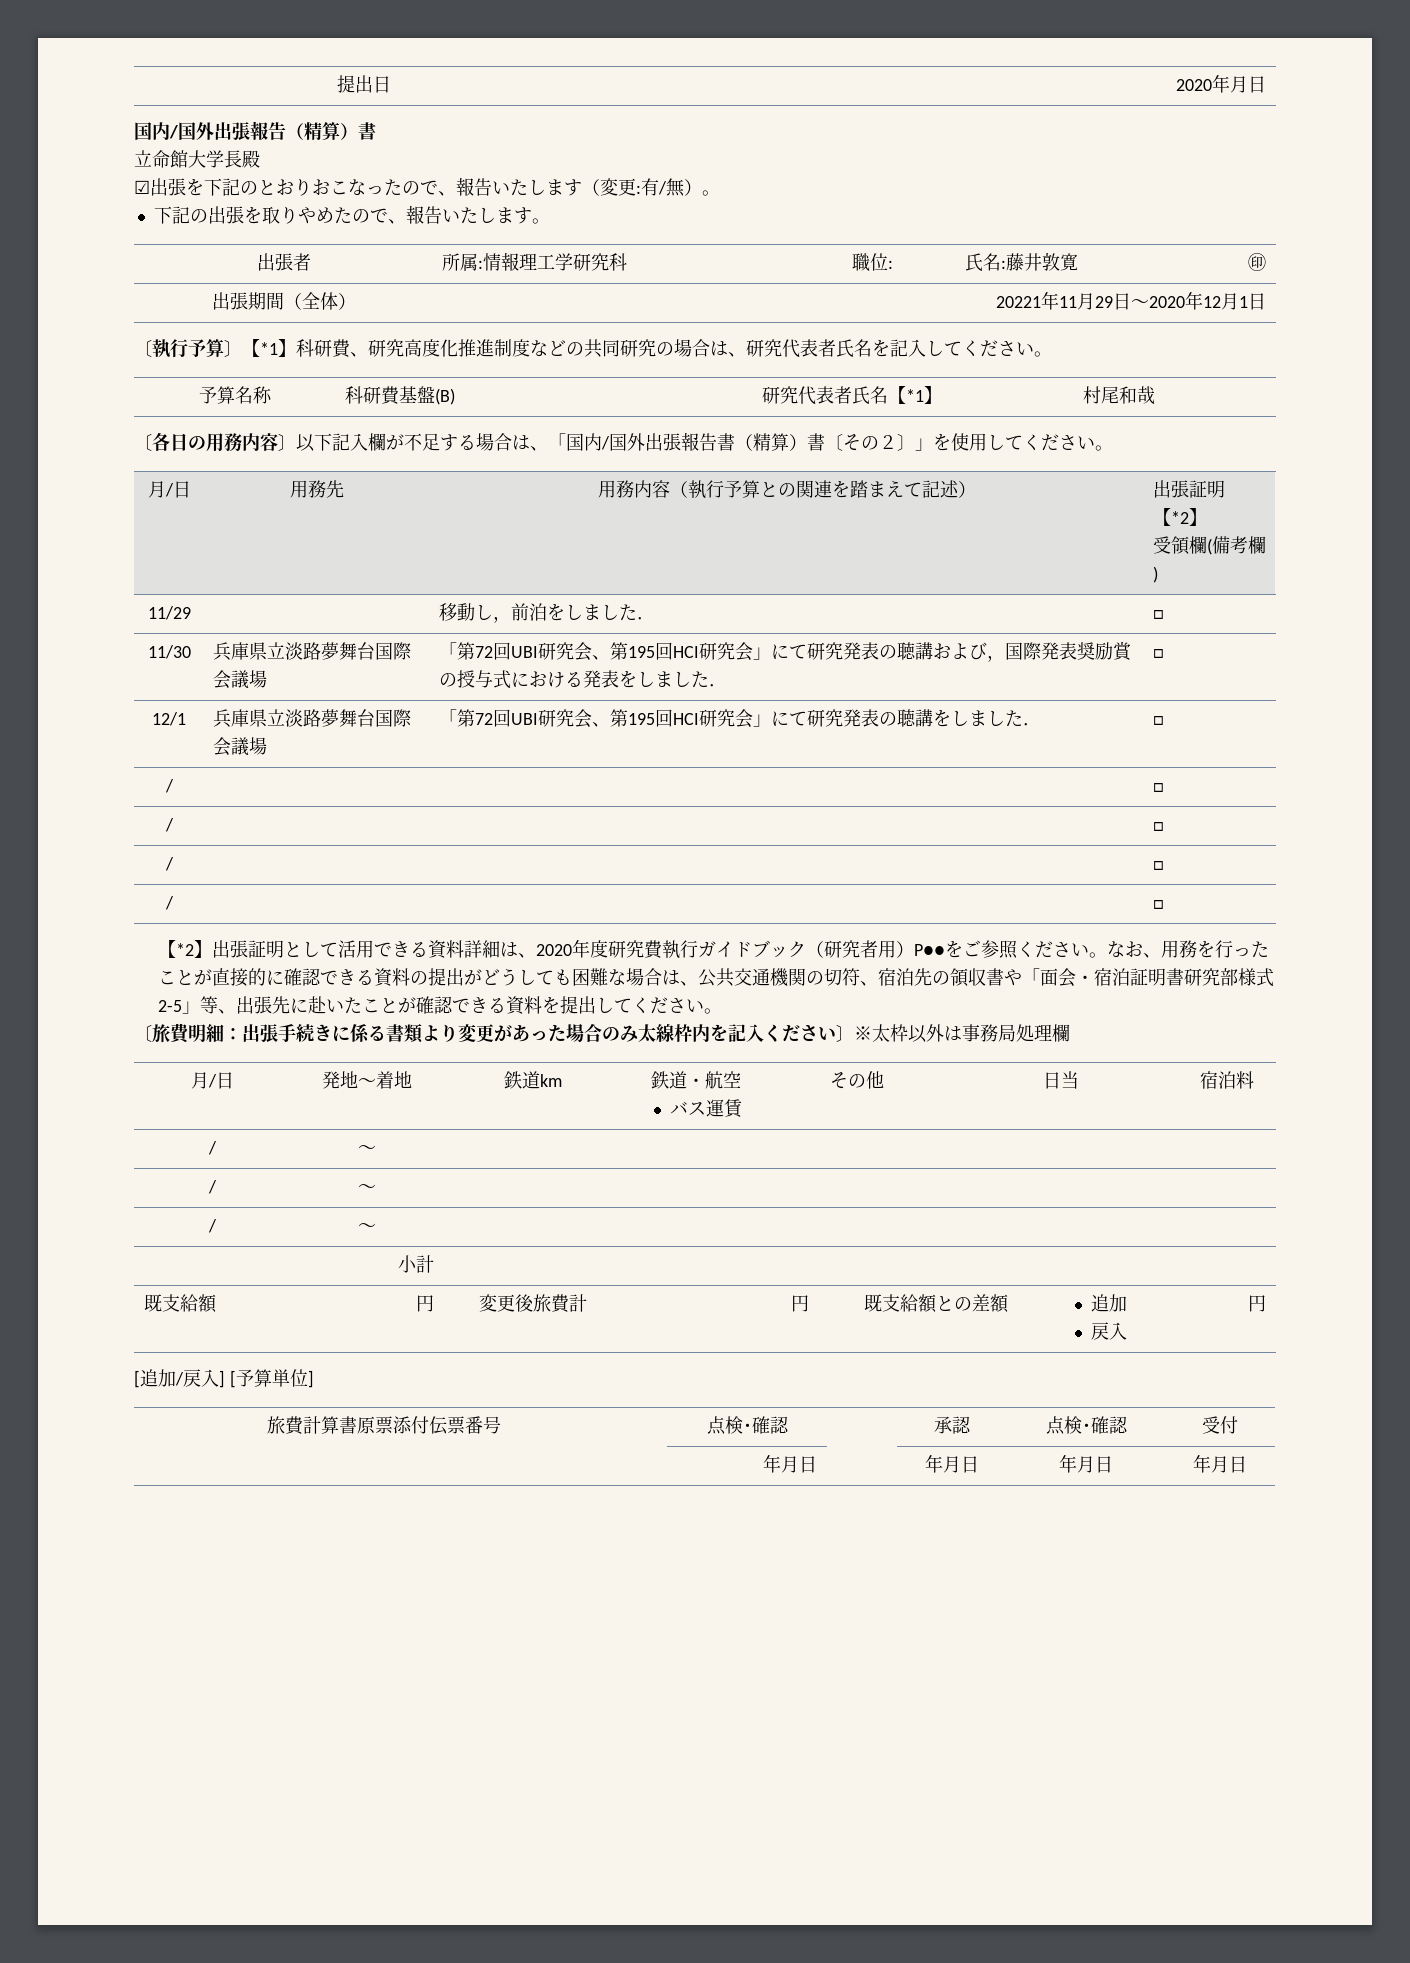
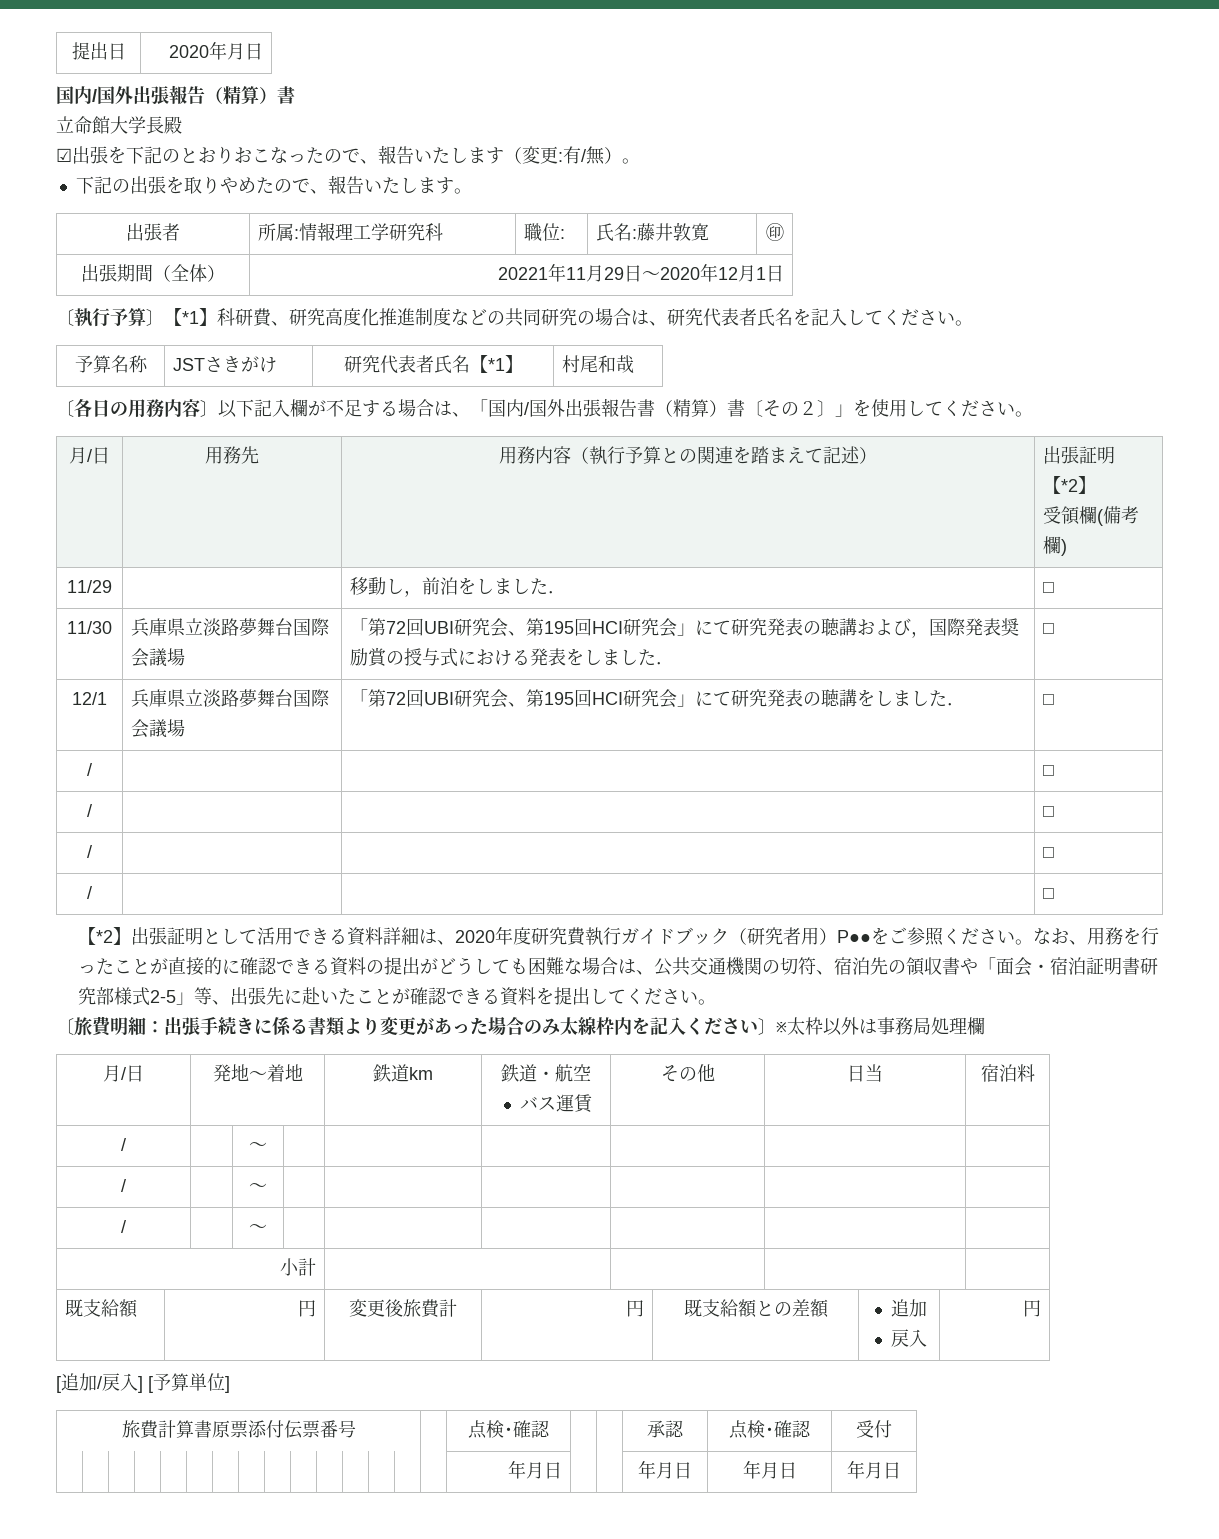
- 予算名称 | 科研費基盤(B) | 研究代表者氏名【*1】 | 村尾和哉
+ 予算名称 | JSTさきがけ | 研究代表者氏名【*1】 | 村尾和哉

